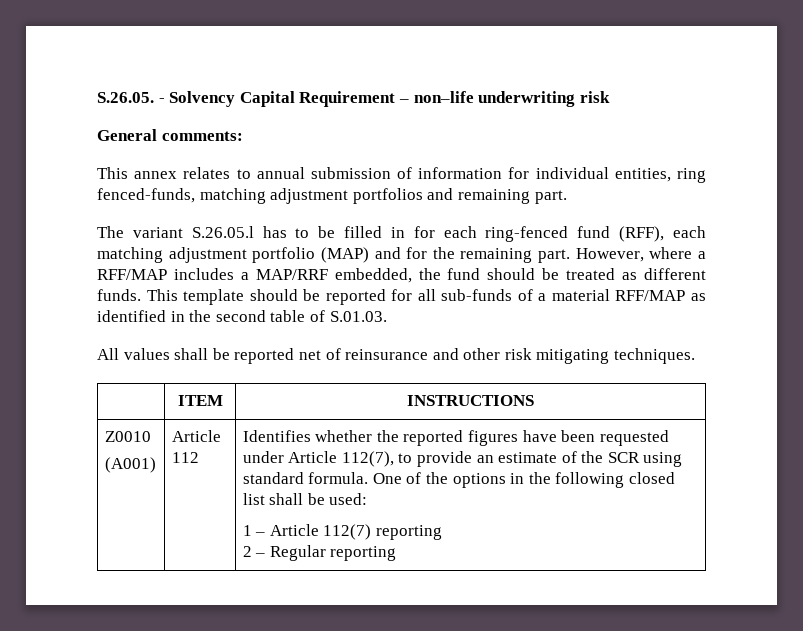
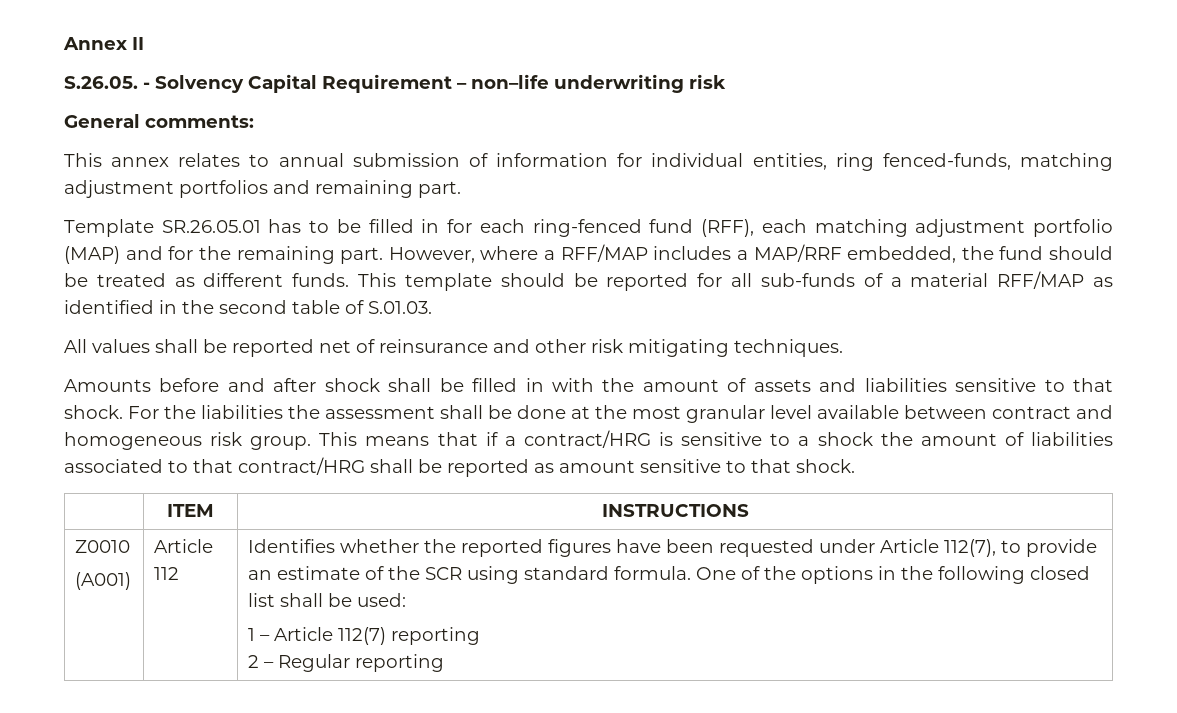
+ Annex II
- The variant S.26.05.l has to be filled in for each ring-fenced fund (RFF), each matching adjustment portfolio (MAP) and for the remaining part.
+ Template SR.26.05.01 has to be filled in for each ring-fenced fund (RFF), each matching adjustment portfolio (MAP) and for the remaining part.
+ Amounts before and after shock shall be filled in with the amount of assets and liabilities sensitive to that shock. For the liabilities the assessment shall be done at the most granular level available between contract and homogeneous risk group. This means that if a contract/HRG is sensitive to a shock the amount of liabilities associated to that contract/HRG shall be reported as amount sensitive to that shock.

